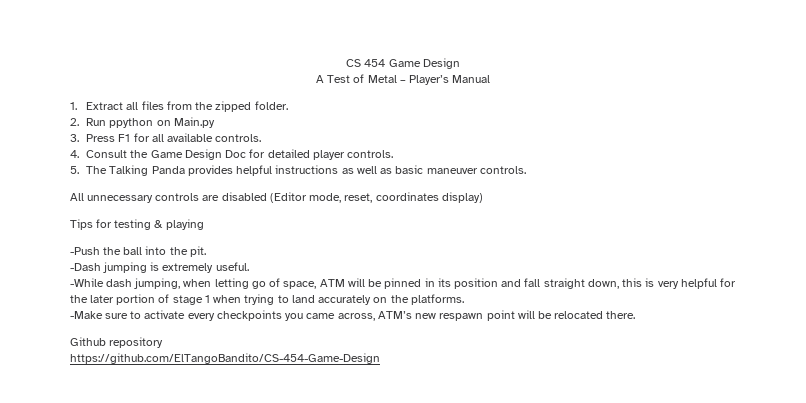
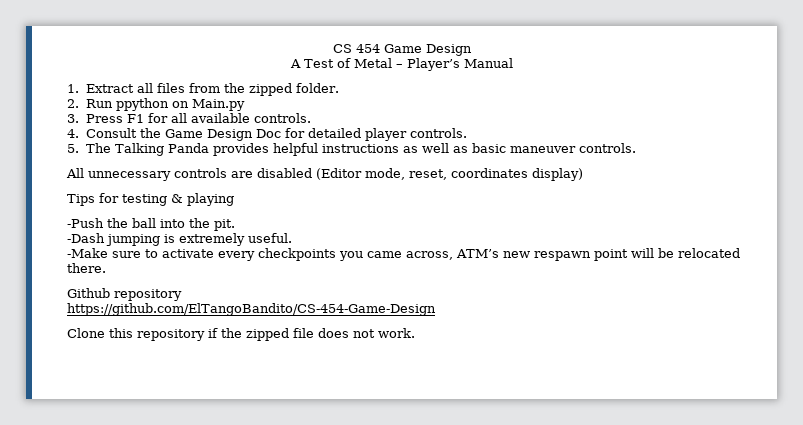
- -While dash jumping, when letting go of space, ATM will be pinned in its position and fall straight down, this is very helpful for the later portion of stage 1 when trying to land accurately on the platforms.
+ Clone this repository if the zipped file does not work.

